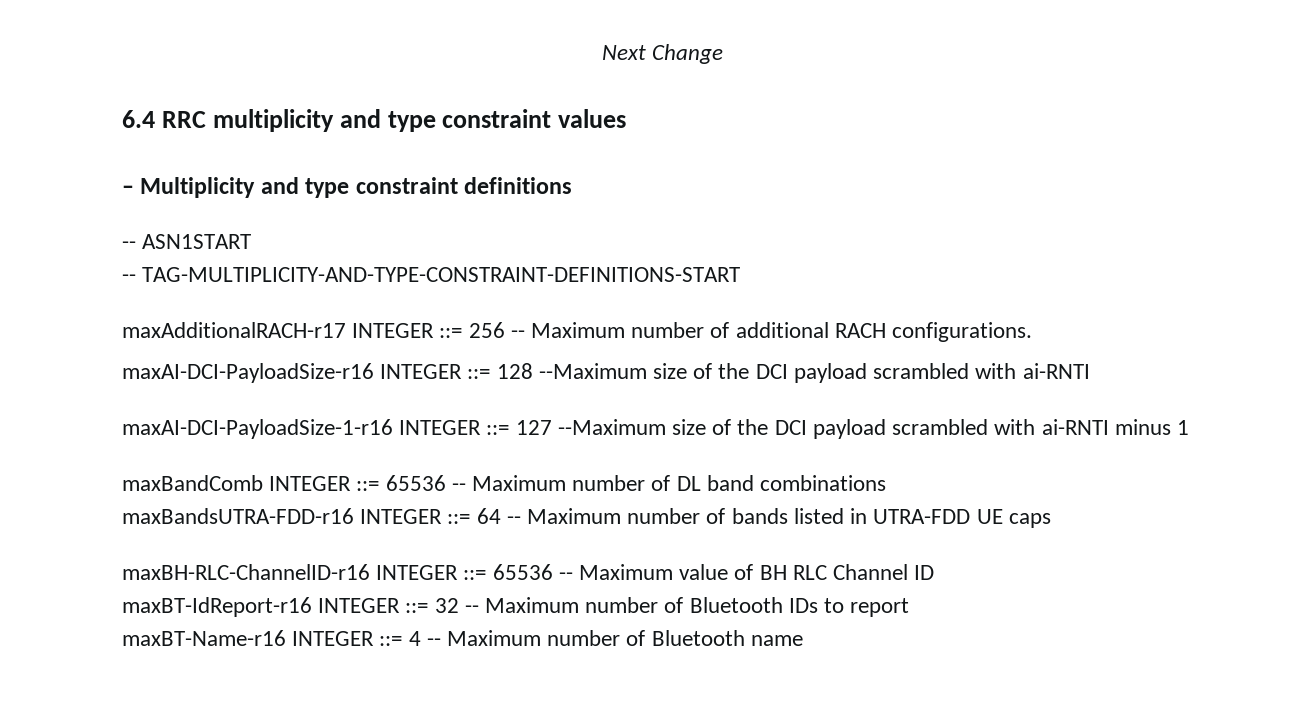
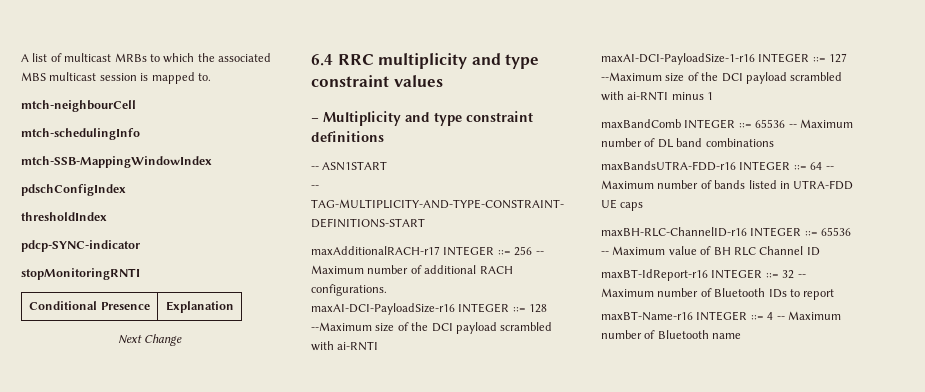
+ A list of multicast MRBs to which the associated MBS multicast session is mapped to.
+ mtch-neighbourCell
+ mtch-schedulingInfo
+ mtch-SSB-MappingWindowIndex
+ pdschConfigIndex
+ thresholdIndex
+ pdcp-SYNC-indicator
+ stopMonitoringRNTI
+ Conditional Presence | Explanation

